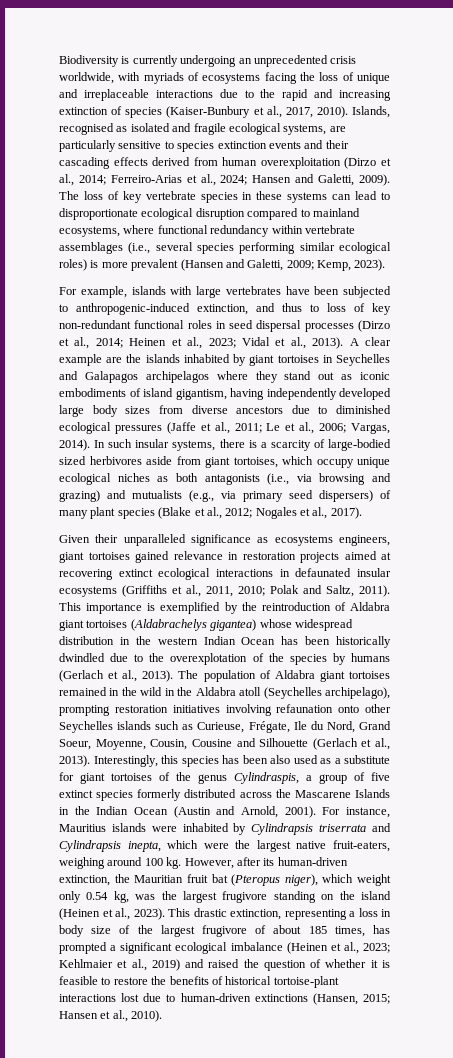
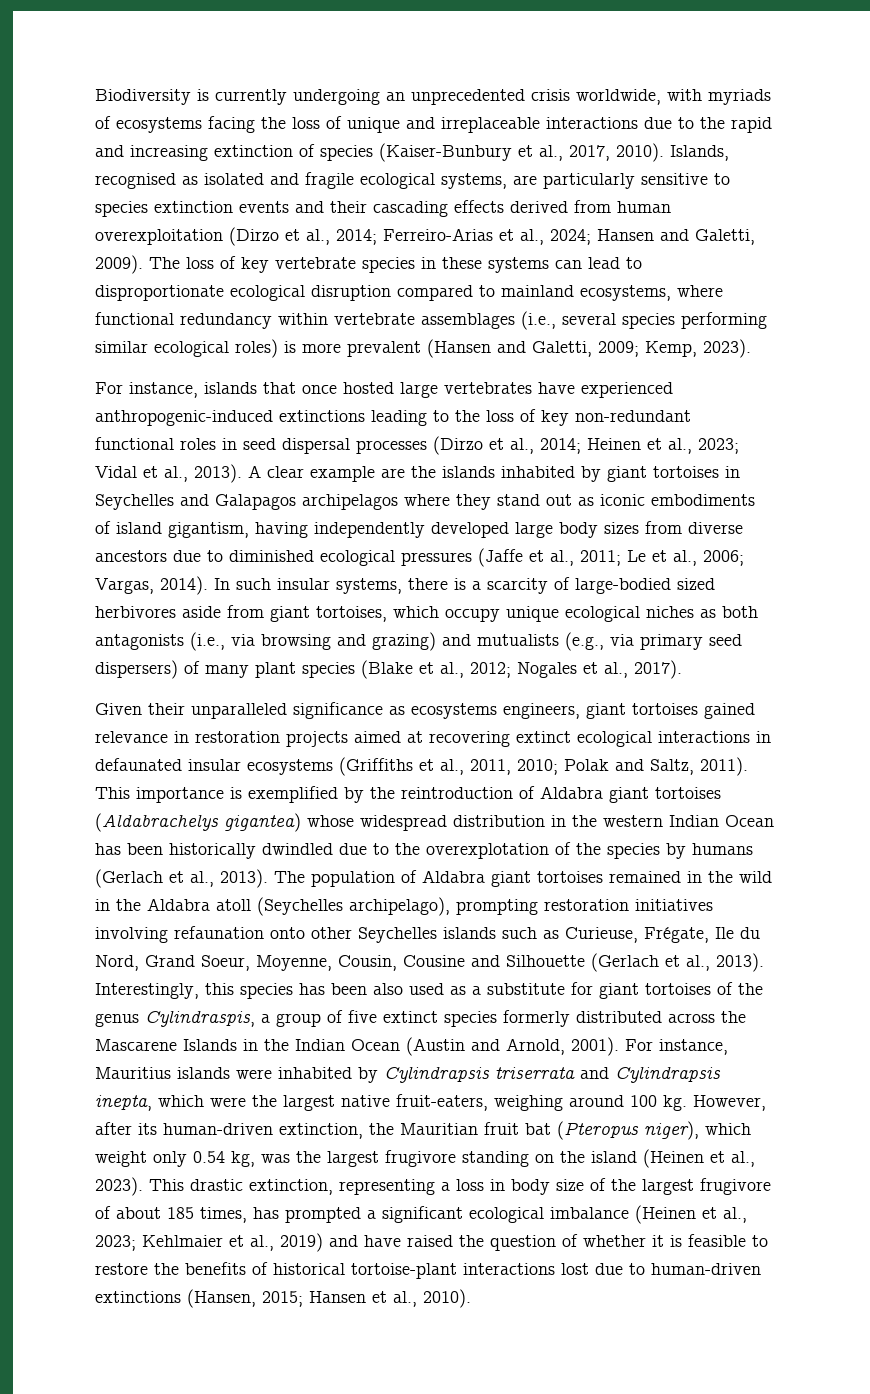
- For example, islands with large vertebrates have been subjected to anthropogenic-induced extinction, and thus to loss of key non-redundant functional roles in seed dispersal processes (Dirzo et al., 2014; Heinen et al., 2023; Vidal et al., 2013).
+ For instance, islands that once hosted large vertebrates have experienced anthropogenic-induced extinctions leading to the loss of key non-redundant functional roles in seed dispersal processes (Dirzo et al., 2014; Heinen et al., 2023; Vidal et al., 2013).
- This drastic extinction, representing a loss in body size of the largest frugivore of about 185 times, has prompted a significant ecological imbalance (Heinen et al., 2023; Kehlmaier et al., 2019) and raised the question of whether it is feasible to restore the benefits of historical tortoise-plant interactions lost due to human-driven extinctions (Hansen, 2015; Hansen et al., 2010).
+ This drastic extinction, representing a loss in body size of the largest frugivore of about 185 times, has prompted a significant ecological imbalance (Heinen et al., 2023; Kehlmaier et al., 2019) and have raised the question of whether it is feasible to restore the benefits of historical tortoise-plant interactions lost due to human-driven extinctions (Hansen, 2015; Hansen et al., 2010).

